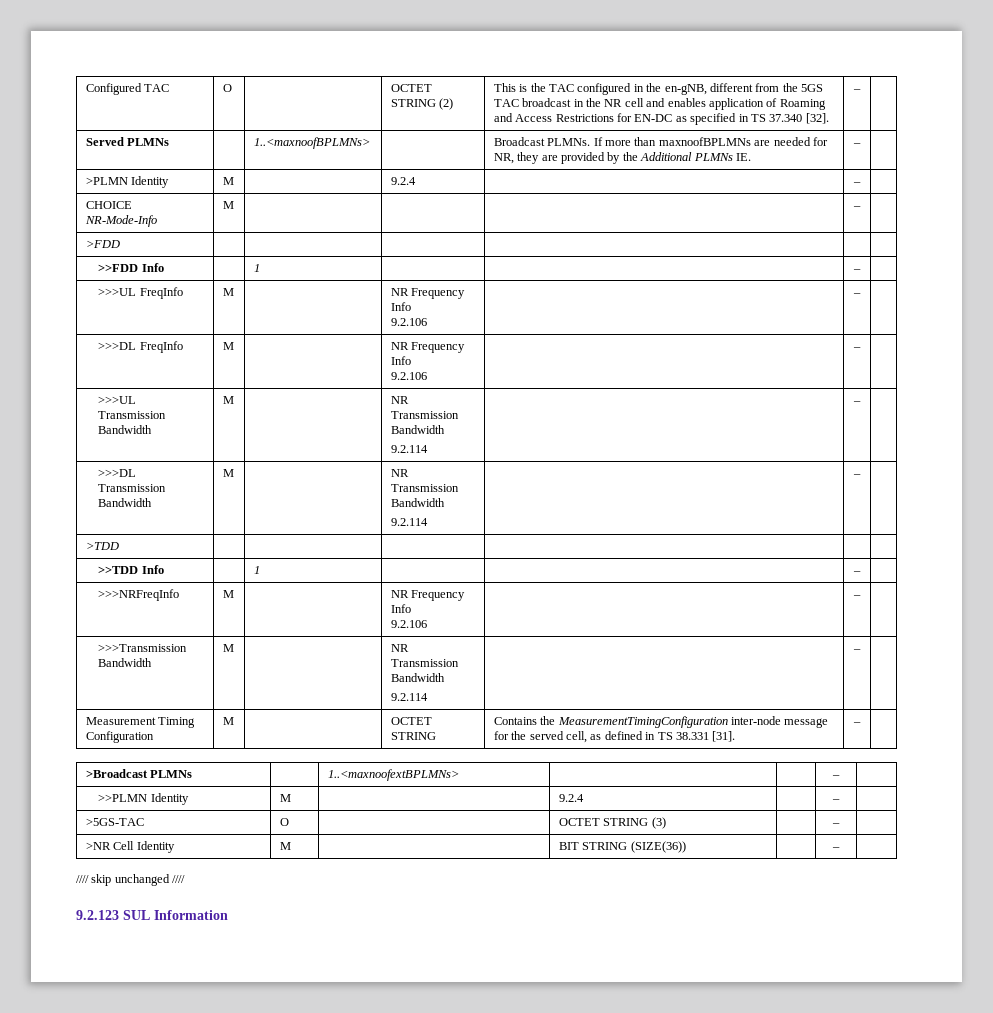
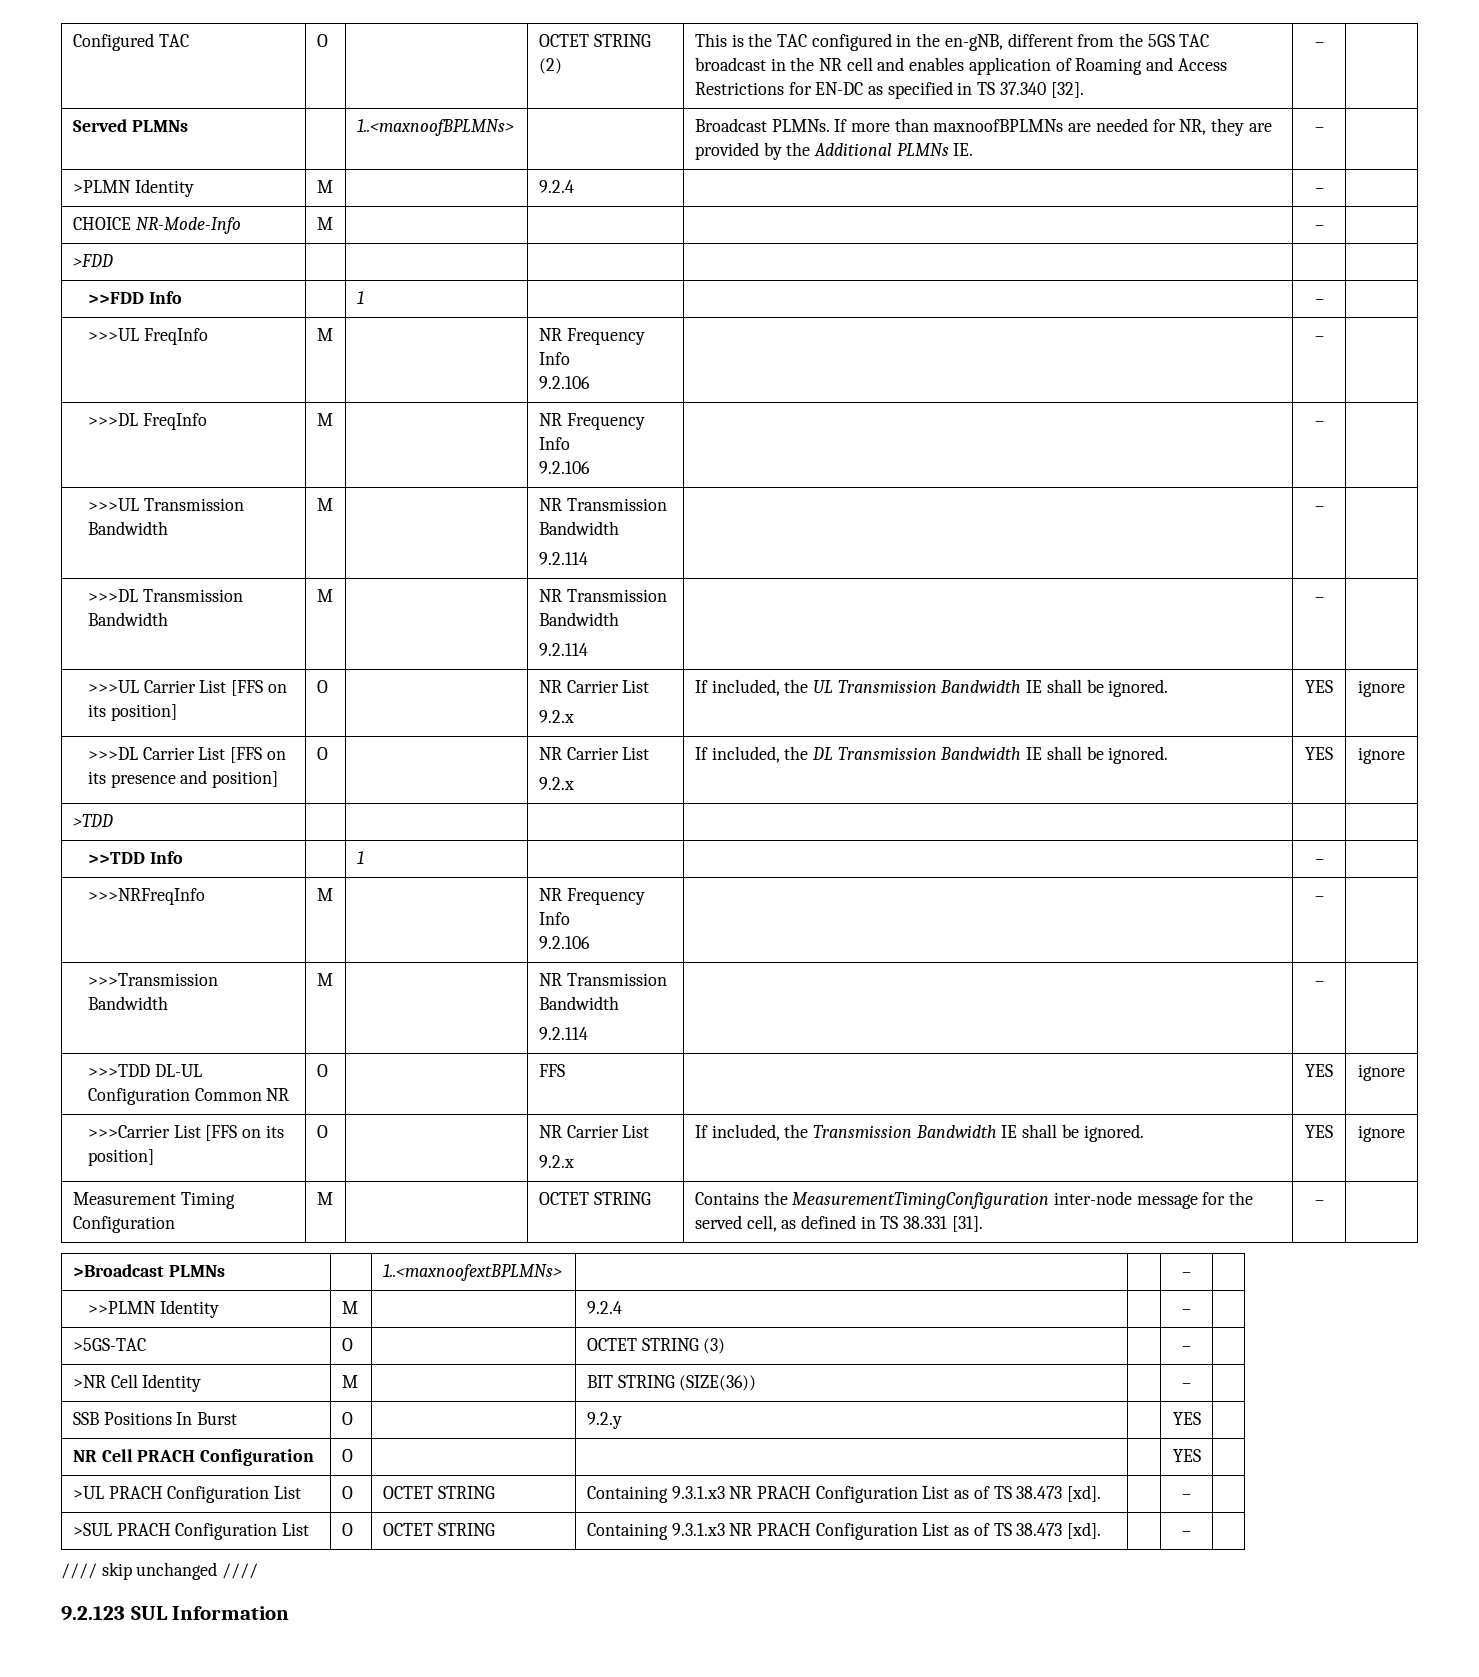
+ >>>UL Carrier List [FFS on its position] | O | | NR Carrier List
+ 9.2.x | If included, the UL Transmission Bandwidth IE shall be ignored. | YES | ignore
+ >>>DL Carrier List [FFS on its presence and position] | O | | NR Carrier List
+ 9.2.x | If included, the DL Transmission Bandwidth IE shall be ignored. | YES | ignore
+ >>>TDD DL-UL Configuration Common NR | O | | FFS | | YES | ignore
+ >>>Carrier List [FFS on its position] | O | | NR Carrier List
+ 9.2.x | If included, the Transmission Bandwidth IE shall be ignored. | YES | ignore
+ SSB Positions In Burst | O | | 9.2.y | | YES |
+ NR Cell PRACH Configuration | O | | | | YES |
+ >UL PRACH Configuration List | O | OCTET STRING | Containing 9.3.1.x3 NR PRACH Configuration List as of TS 38.473 [xd]. | | – |
+ >SUL PRACH Configuration List | O | OCTET STRING | Containing 9.3.1.x3 NR PRACH Configuration List as of TS 38.473 [xd]. | | – |

